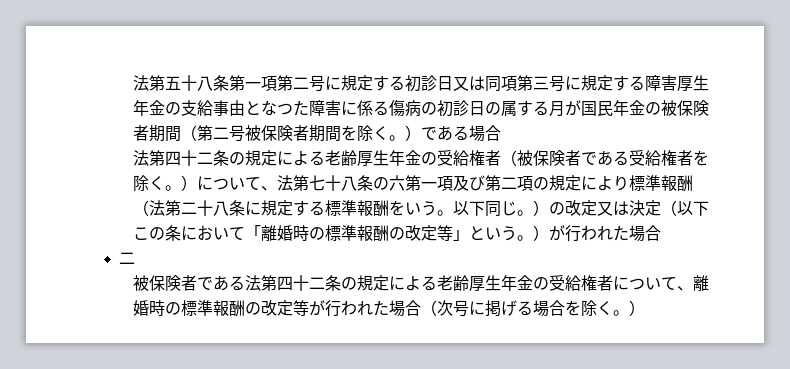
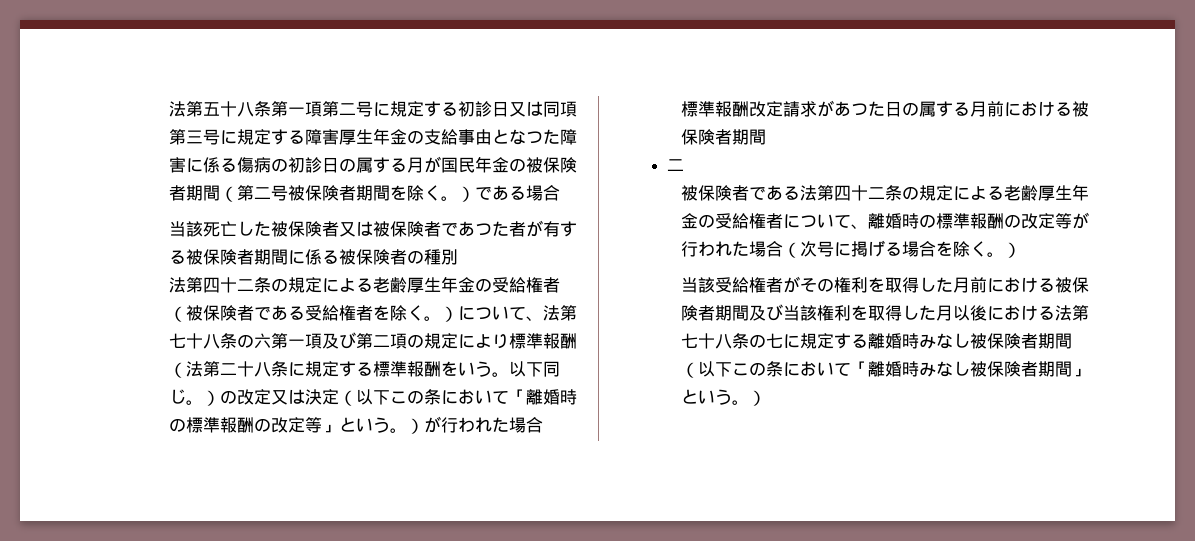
+ 当該死亡した被保険者又は被保険者であつた者が有する被保険者期間に係る被保険者の種別
+ 標準報酬改定請求があつた日の属する月前における被保険者期間
+ 当該受給権者がその権利を取得した月前における被保険者期間及び当該権利を取得した月以後における法第七十八条の七に規定する離婚時みなし被保険者期間（以下この条において「離婚時みなし被保険者期間」という。）

